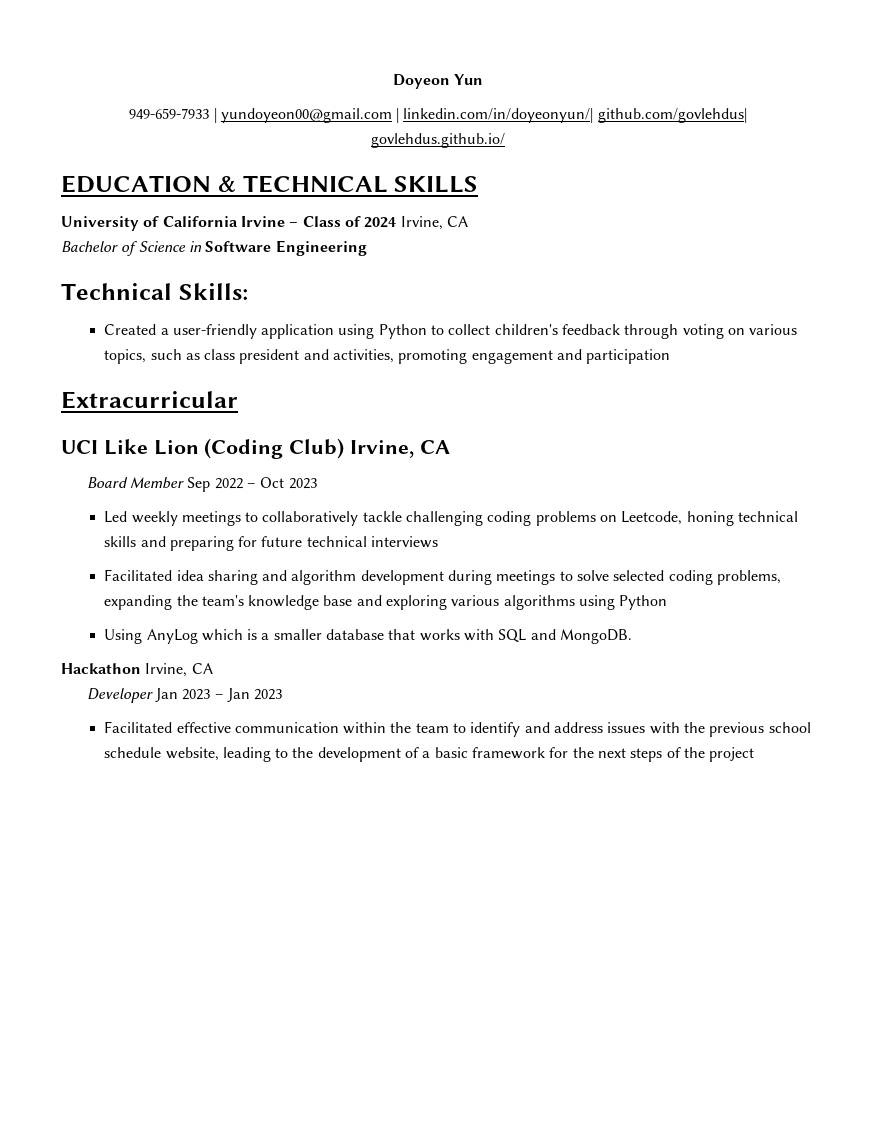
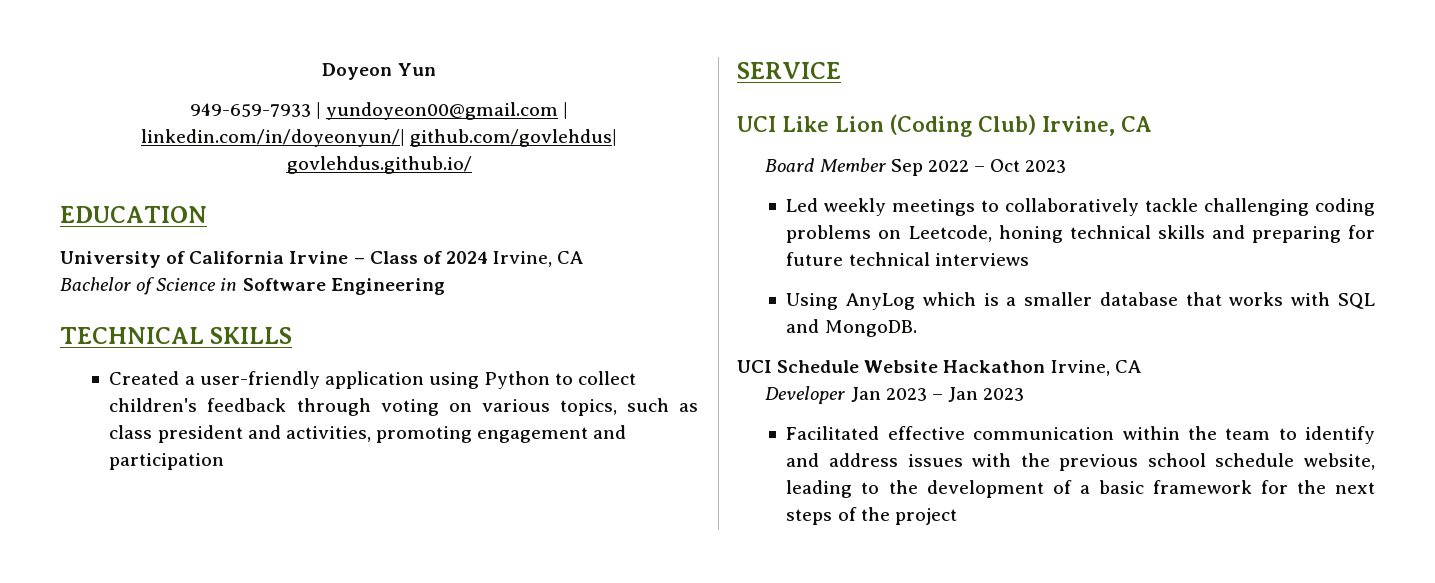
- EDUCATION & TECHNICAL SKILLS
+ EDUCATION
- Technical Skills:
+ TECHNICAL SKILLS
- Extracurricular
+ SERVICE
- Facilitated idea sharing and algorithm development during meetings to solve selected coding problems, expanding the team's knowledge base and exploring various algorithms using Python
- Hackathon Irvine, CA
+ UCI Schedule Website Hackathon Irvine, CA

